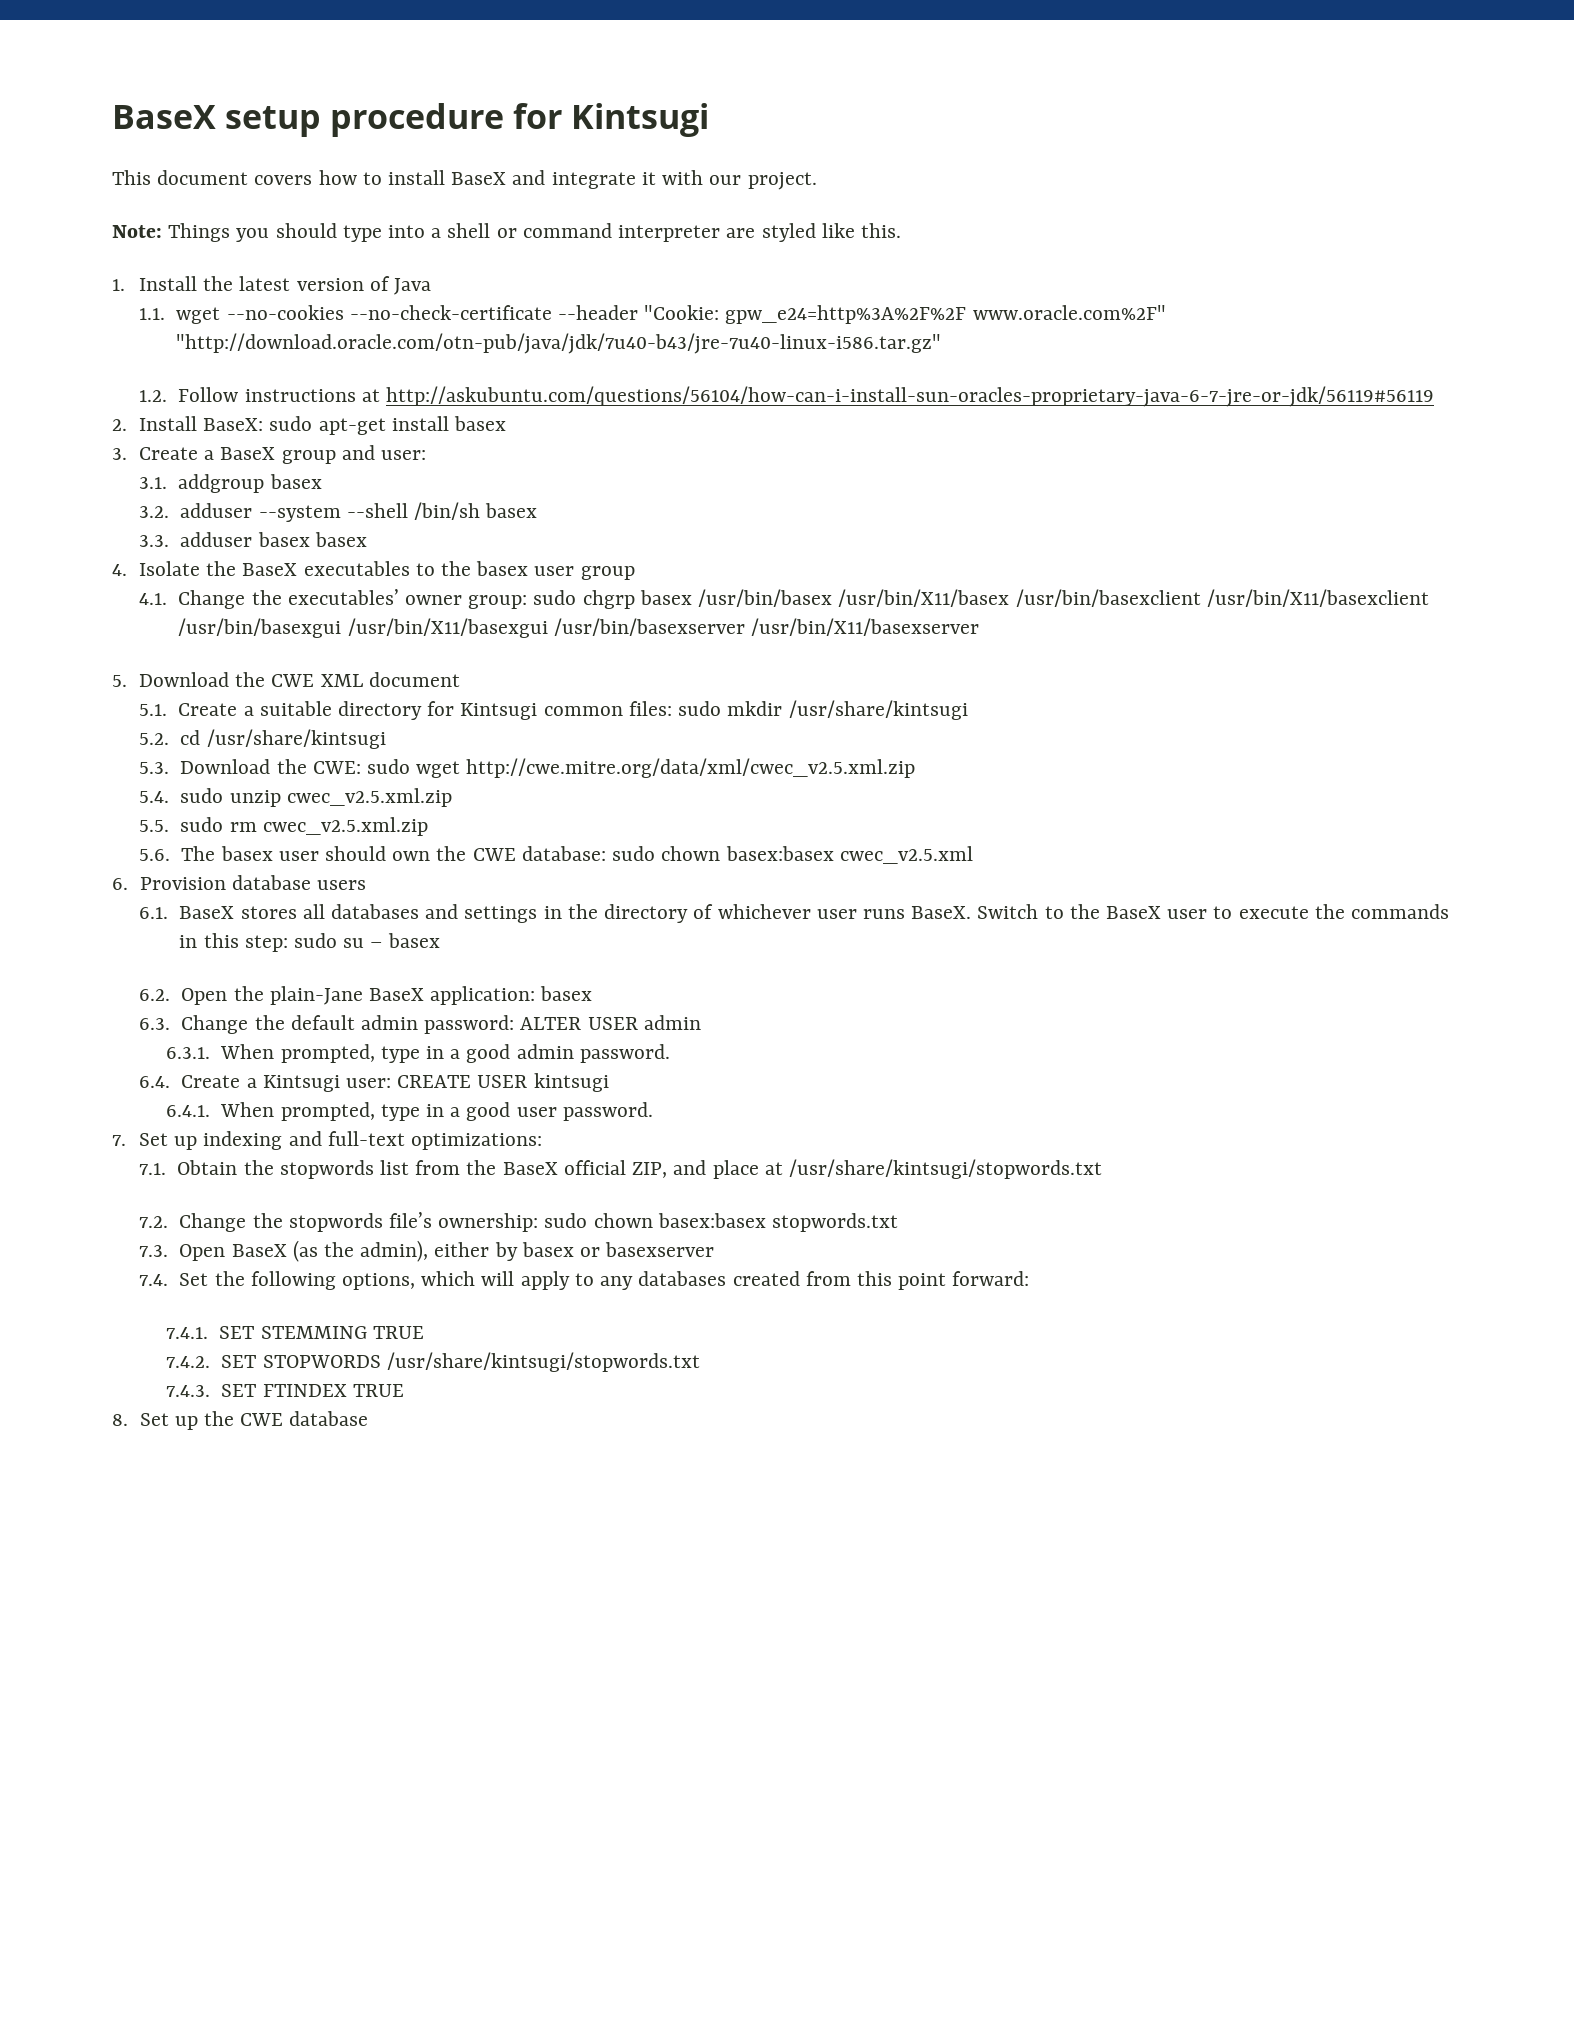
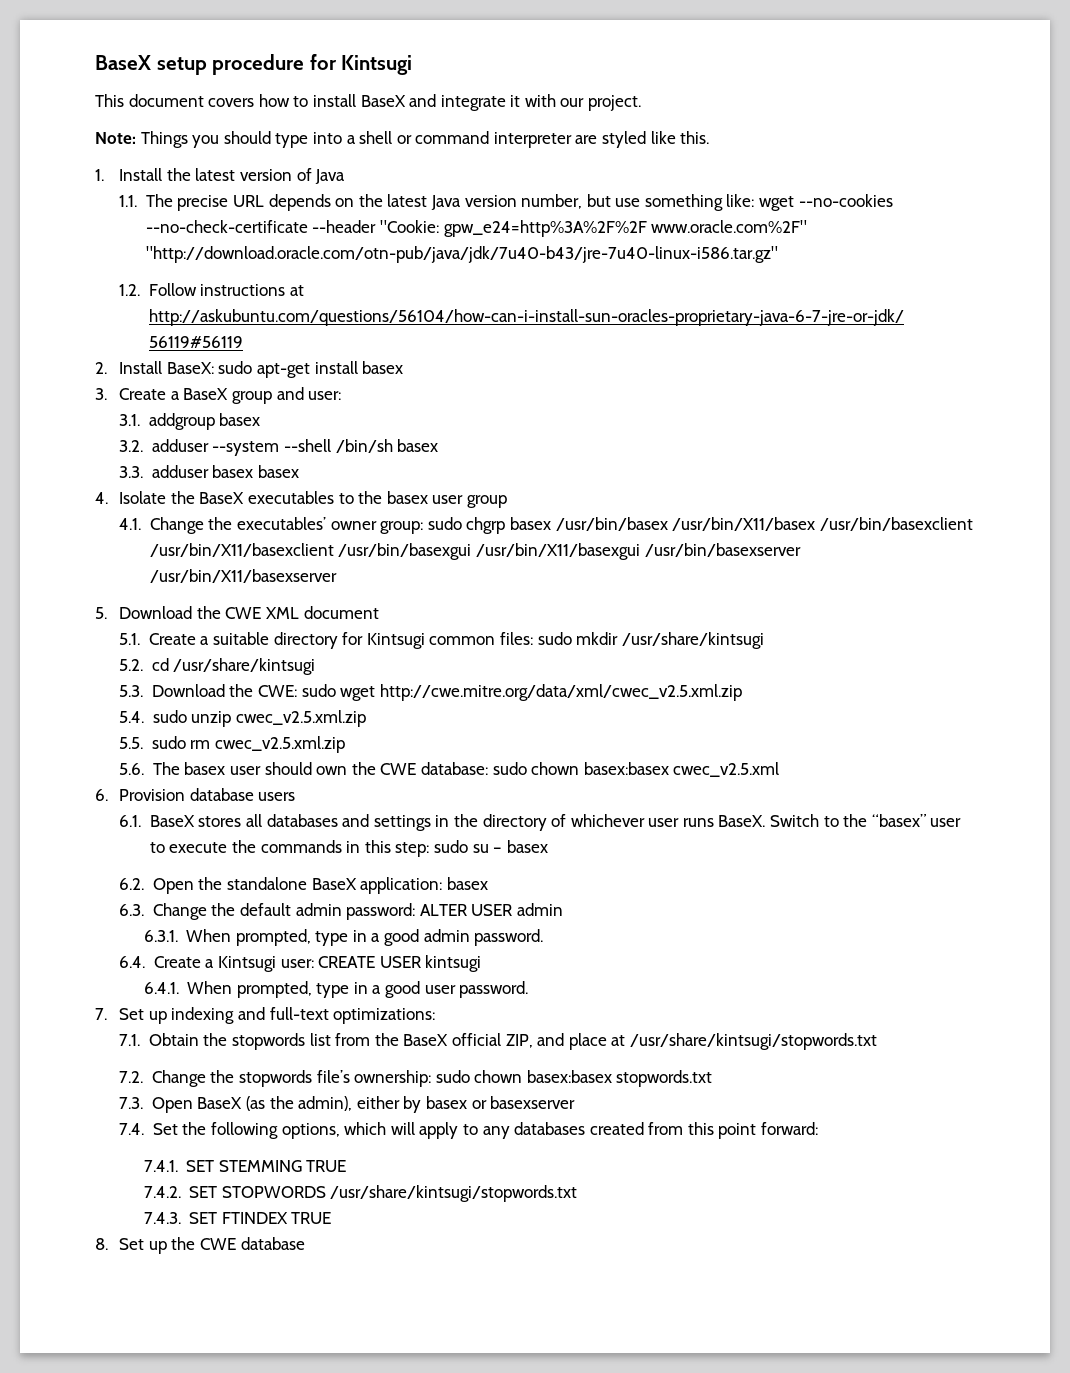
- 1.1. wget --no-cookies --no-check-certificate --header "Cookie: gpw_e24=http%3A%2F%2F www.oracle.com%2F" "http://download.oracle.com/otn-pub/java/jdk/7u40-b43/jre-7u40-linux-i586.tar.gz"
+ 1.1. The precise URL depends on the latest Java version number, but use something like: wget --no-cookies --no-check-certificate --header "Cookie: gpw_e24=http%3A%2F%2F www.oracle.com%2F" "http://download.oracle.com/otn-pub/java/jdk/7u40-b43/jre-7u40-linux-i586.tar.gz"
- Switch to the BaseX user to execute the commands in this step: sudo su – basex
+ Switch to the “basex” user to execute the commands in this step: sudo su – basex
- 6.2. Open the plain-Jane BaseX application: basex
+ 6.2. Open the standalone BaseX application: basex

